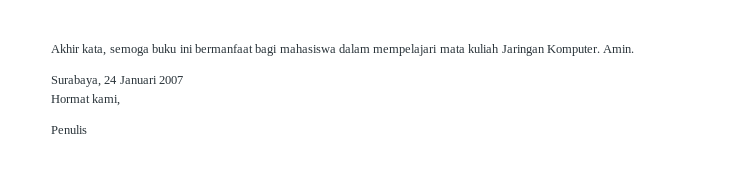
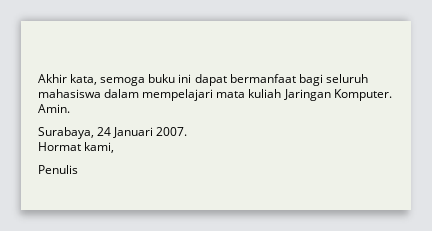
- Akhir kata, semoga buku ini bermanfaat bagi mahasiswa dalam mempelajari mata kuliah Jaringan Komputer.
+ Akhir kata, semoga buku ini dapat bermanfaat bagi seluruh mahasiswa dalam mempelajari mata kuliah Jaringan Komputer.
- Surabaya, 24 Januari 2007
+ Surabaya, 24 Januari 2007.

